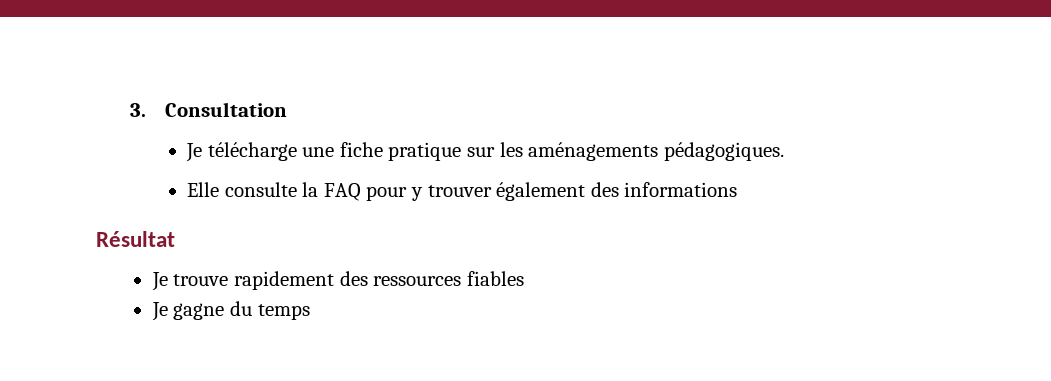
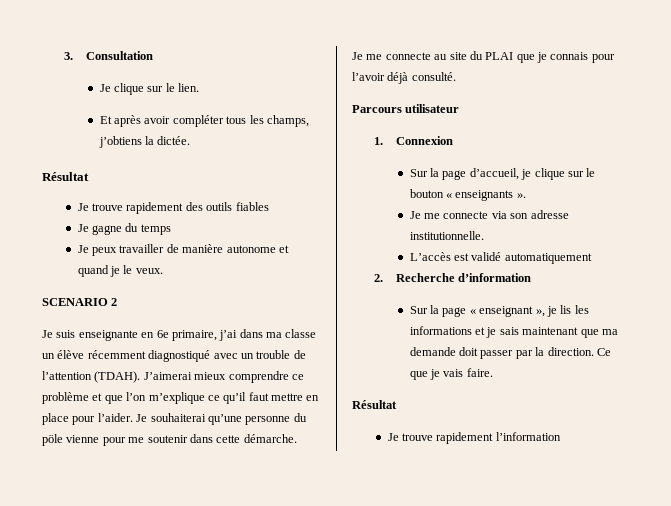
- Je télécharge une fiche pratique sur les aménagements pédagogiques.
- Elle consulte la FAQ pour y trouver également des informations
+ Je clique sur le lien.
+ Et après avoir compléter tous les champs, j’obtiens la dictée.
- Je trouve rapidement des ressources fiables
+ Je trouve rapidement des outils fiables
+ Je peux travailler de manière autonome et quand je le veux.
+ SCENARIO 2
+ Je suis enseignante en 6e primaire, j’ai dans ma classe un élève récemment diagnostiqué avec un trouble de l’attention (TDAH). J’aimerai mieux comprendre ce problème et que l’on m’explique ce qu’il faut mettre en place pour l’aider. Je souhaiterai qu’une personne du pöle vienne pour me soutenir dans cette démarche.
+ Je me connecte au site du PLAI que je connais pour l’avoir déjà consulté.
+ Parcours utilisateur
+ 1. Connexion
+ Sur la page d’accueil, je clique sur le bouton « enseignants ».
+ Je me connecte via son adresse institutionnelle.
+ L’accès est validé automatiquement
+ 2. Recherche d’information
+ Sur la page « enseignant », je lis les informations et je sais maintenant que ma demande doit passer par la direction. Ce que je vais faire.
+ Résultat
+ Je trouve rapidement l’information

